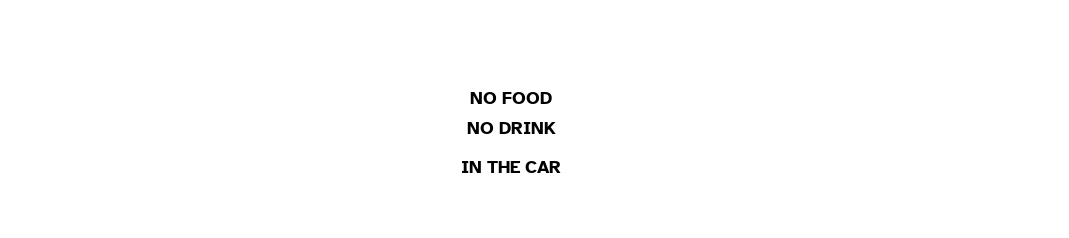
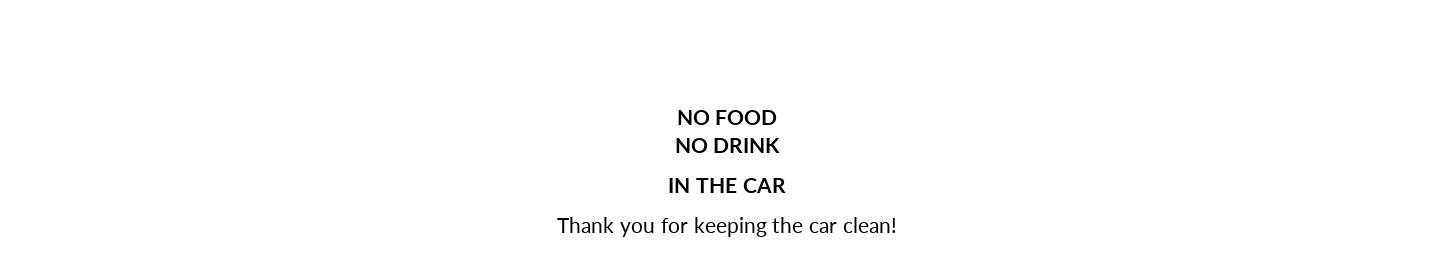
+ Thank you for keeping the car clean!

